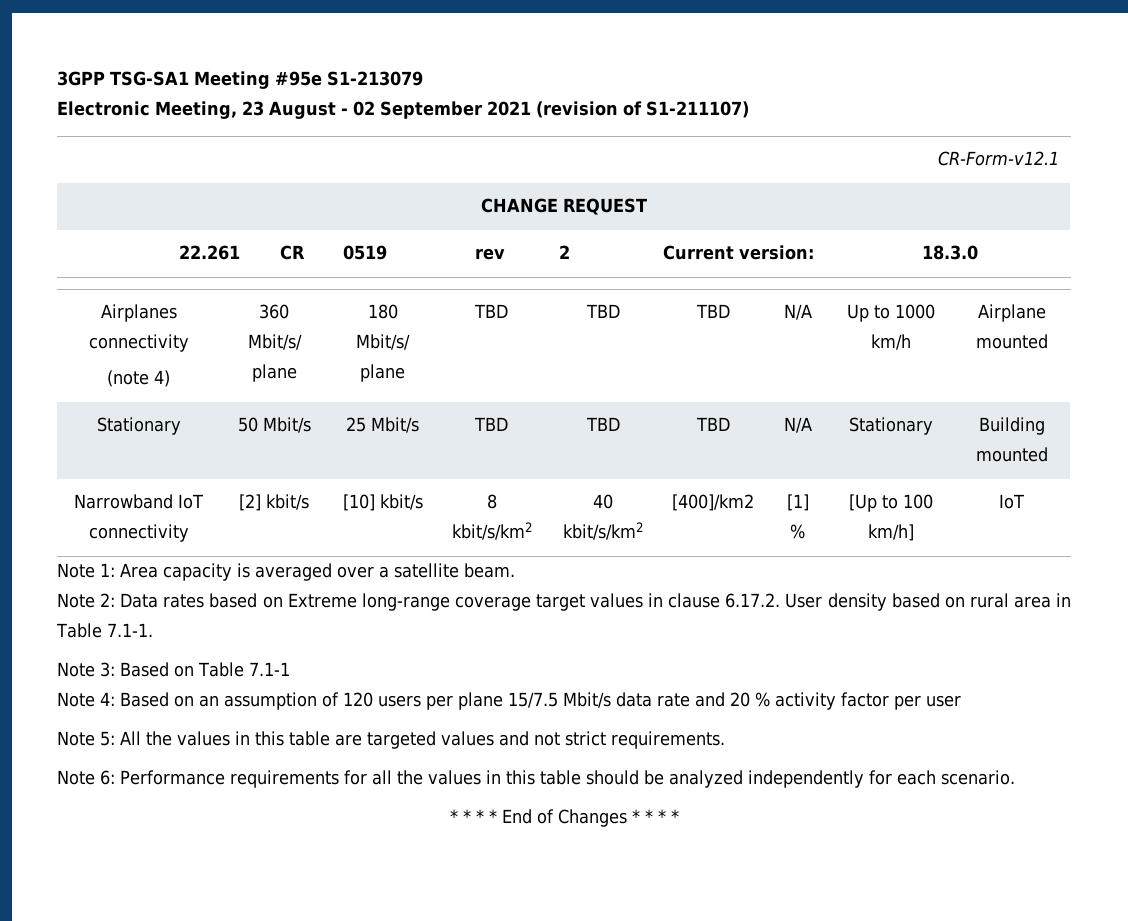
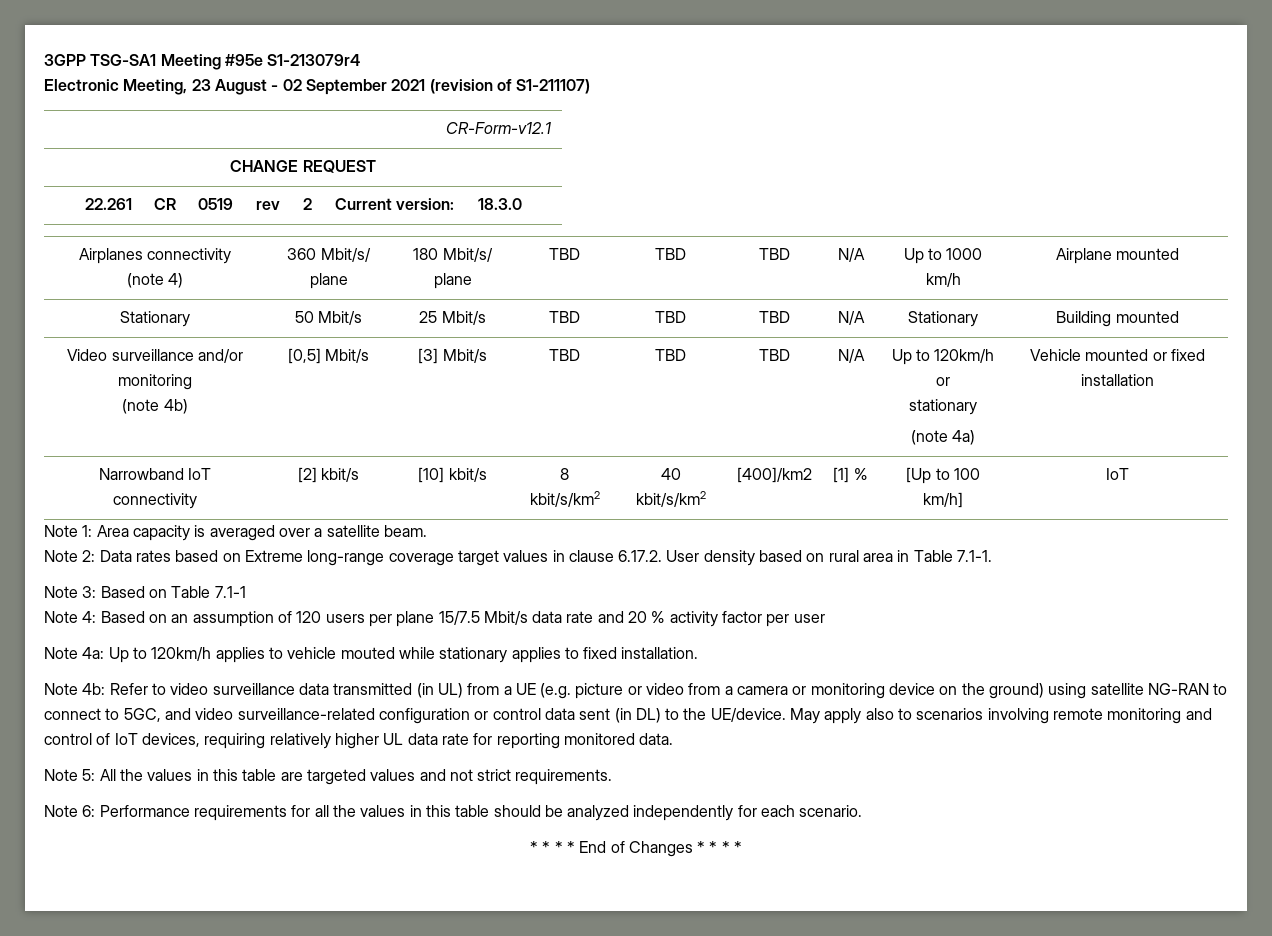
- 3GPP TSG-SA1 Meeting #95e S1-213079
+ 3GPP TSG-SA1 Meeting #95e S1-213079r4
+ Video surveillance and/or monitoring
+ (note 4b) | [0,5] Mbit/s | [3] Mbit/s | TBD | TBD | TBD | N/A | Up to 120km/h or
+ stationary
+ (note 4a) | Vehicle mounted or fixed installation
+ Note 4a: Up to 120km/h applies to vehicle mouted while stationary applies to fixed installation.
+ Note 4b: Refer to video surveillance data transmitted (in UL) from a UE (e.g. picture or video from a camera or monitoring device on the ground) using satellite NG-RAN to connect to 5GC, and video surveillance-related configuration or control data sent (in DL) to the UE/device. May apply also to scenarios involving remote monitoring and control of IoT devices, requiring relatively higher UL data rate for reporting monitored data.

